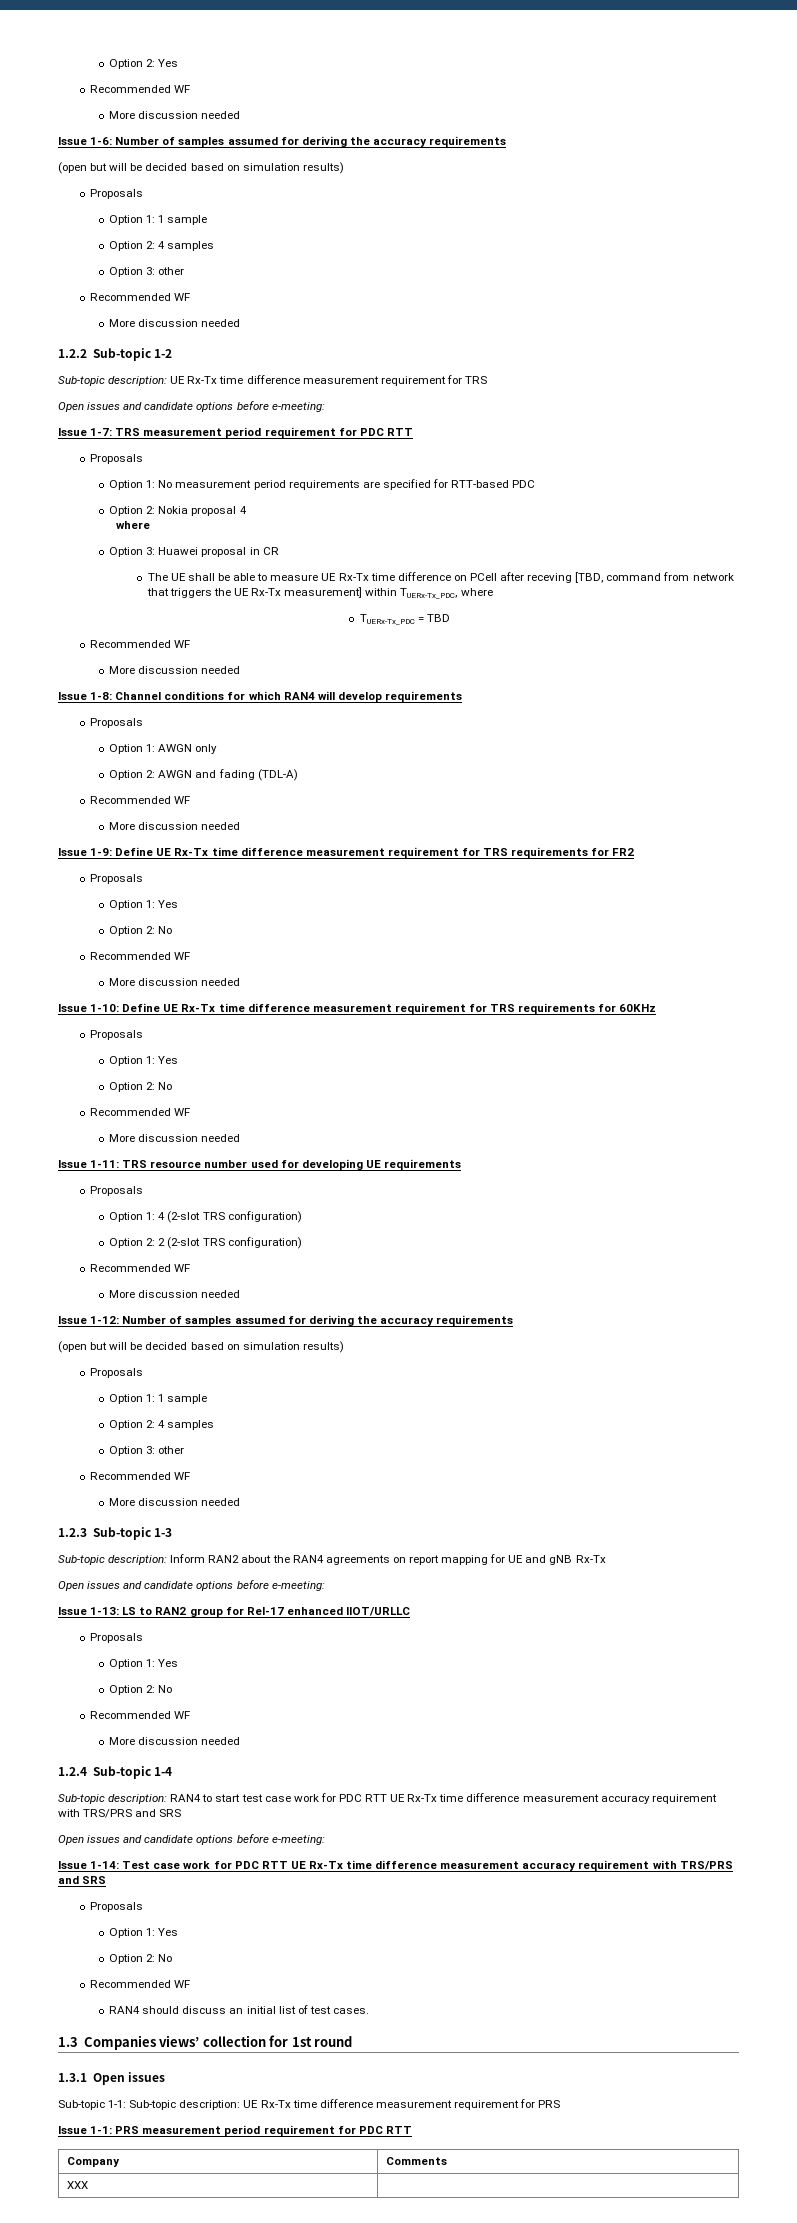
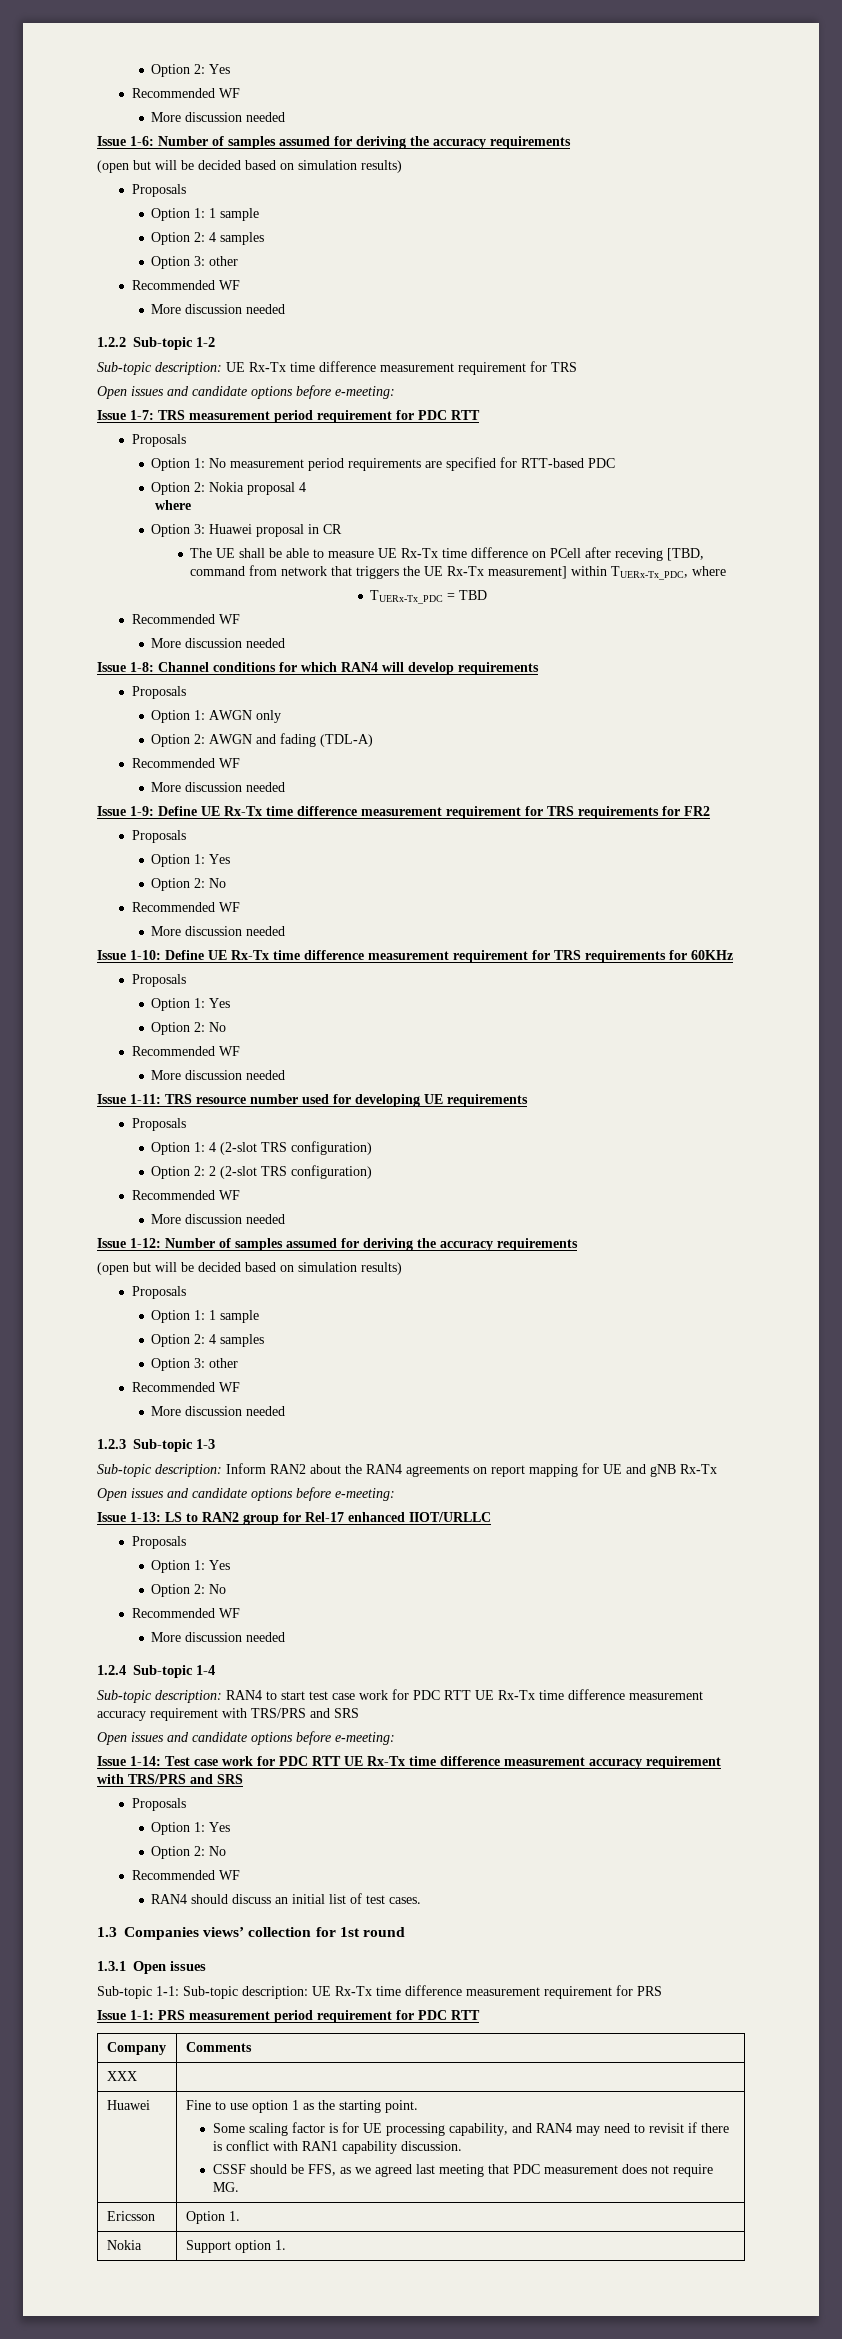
+ Huawei | Fine to use option 1 as the starting point.
+ Some scaling factor is for UE processing capability, and RAN4 may need to revisit if there is conflict with RAN1 capability discussion.
+ CSSF should be FFS, as we agreed last meeting that PDC measurement does not require MG.
+ Ericsson | Option 1.
+ Nokia | Support option 1.

